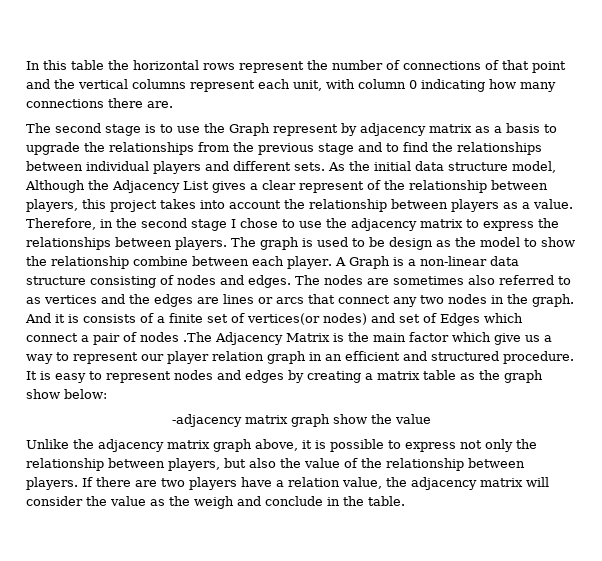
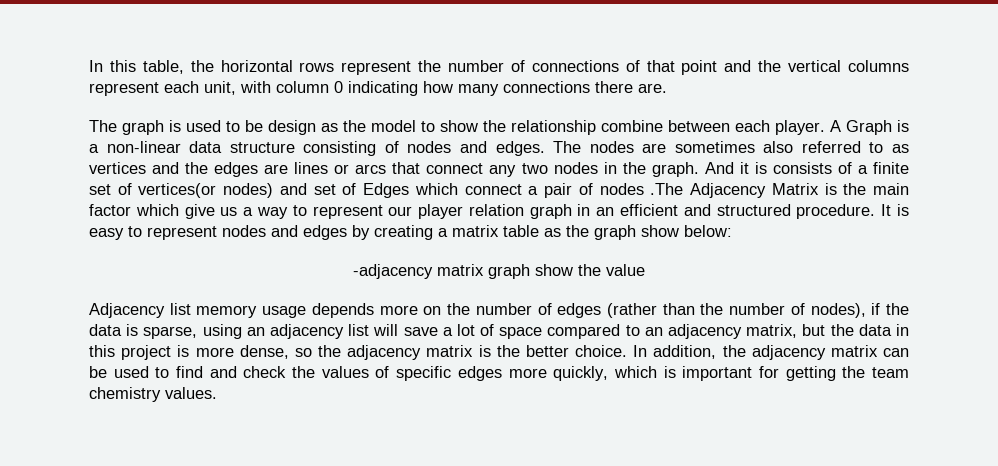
- In this table the horizontal rows represent the number of connections of that point and the vertical columns represent each unit, with column 0 indicating how many connections there are.
+ In this table, the horizontal rows represent the number of connections of that point and the vertical columns represent each unit, with column 0 indicating how many connections there are.
- The second stage is to use the Graph represent by adjacency matrix as a basis to upgrade the relationships from the previous stage and to find the relationships between individual players and different sets. As the initial data structure model, Although the Adjacency List gives a clear represent of the relationship between players, this project takes into account the relationship between players as a value. Therefore, in the second stage I chose to use the adjacency matrix to express the relationships between players. The graph is used to be design as the model to show the relationship combine between each player.
+ The graph is used to be design as the model to show the relationship combine between each player.
- Unlike the adjacency matrix graph above, it is possible to express not only the relationship between players, but also the value of the relationship between players. If there are two players have a relation value, the adjacency matrix will consider the value as the weigh and conclude in the table.
+ Adjacency list memory usage depends more on the number of edges (rather than the number of nodes), if the data is sparse, using an adjacency list will save a lot of space compared to an adjacency matrix, but the data in this project is more dense, so the adjacency matrix is the better choice. In addition, the adjacency matrix can be used to find and check the values of specific edges more quickly, which is important for getting the team chemistry values.

